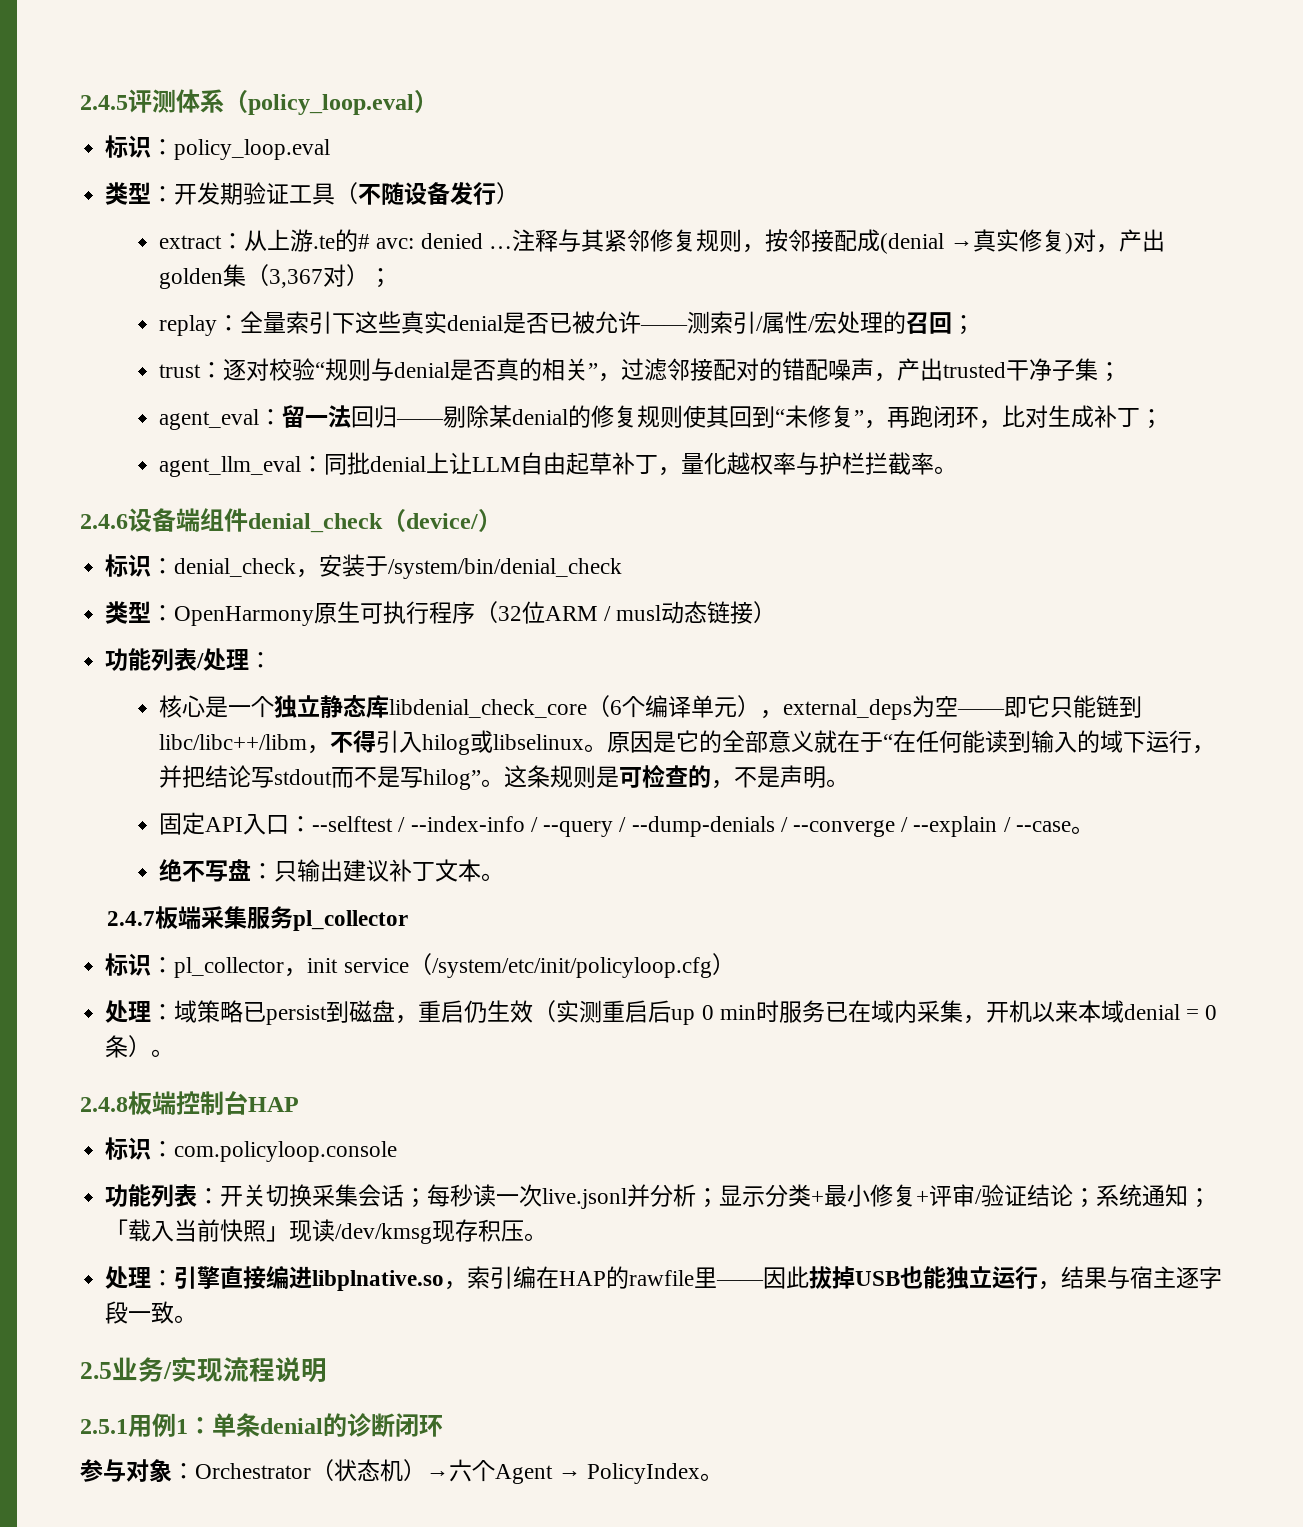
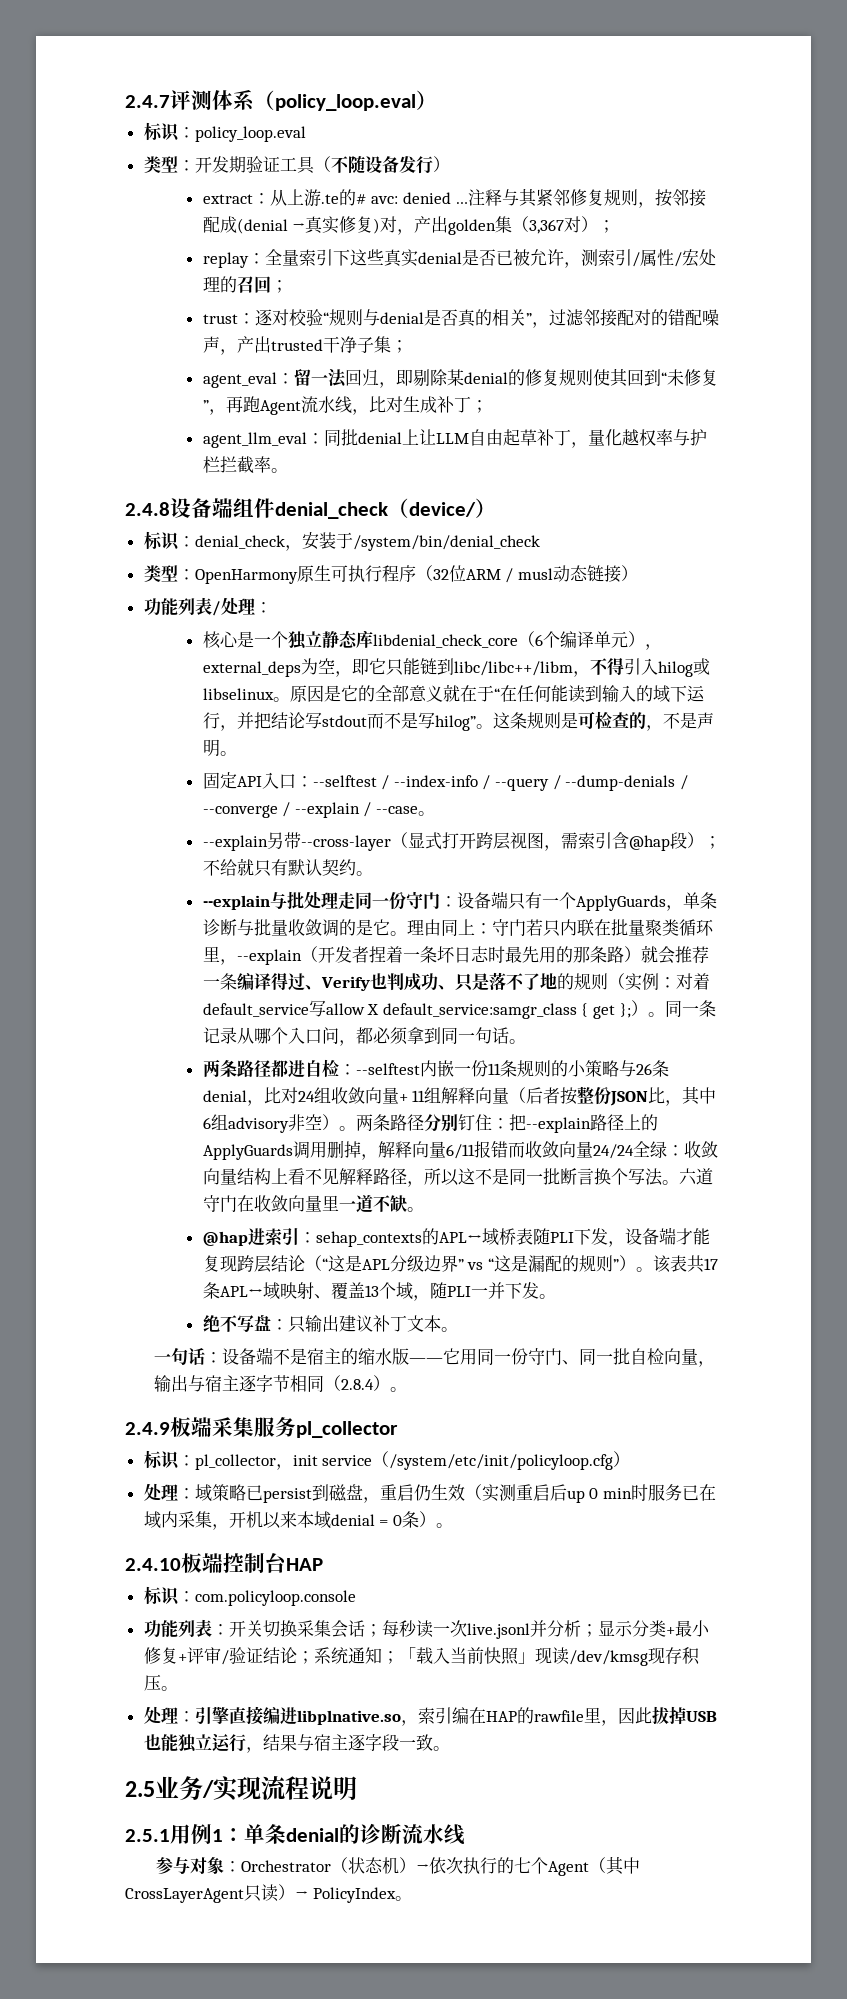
- 2.4.5评测体系（policy_loop.eval）
+ 2.4.7评测体系（policy_loop.eval）
- replay：全量索引下这些真实denial是否已被允许——测索引/属性/宏处理的召回；
+ replay：全量索引下这些真实denial是否已被允许，测索引/属性/宏处理的召回；
- agent_eval：留一法回归——剔除某denial的修复规则使其回到“未修复”，再跑闭环，比对生成补丁；
+ agent_eval：留一法回归，即剔除某denial的修复规则使其回到“未修复”，再跑Agent流水线，比对生成补丁；
- 2.4.6设备端组件denial_check（device/）
+ 2.4.8设备端组件denial_check（device/）
- 核心是一个独立静态库libdenial_check_core（6个编译单元），external_deps为空——即它只能链到libc/libc++/libm，不得引入hilog或libselinux。
+ 核心是一个独立静态库libdenial_check_core（6个编译单元），external_deps为空，即它只能链到libc/libc++/libm，不得引入hilog或libselinux。
+ --explain另带--cross-layer（显式打开跨层视图，需索引含@hap段）；不给就只有默认契约。
+ --explain与批处理走同一份守门：设备端只有一个ApplyGuards，单条诊断与批量收敛调的是它。理由同上：守门若只内联在批量聚类循环里，--explain（开发者捏着一条坏日志时最先用的那条路）就会推荐一条编译得过、Verify也判成功、只是落不了地的规则（实例：对着default_service写allow X default_service:samgr_class { get };）。同一条记录从哪个入口问，都必须拿到同一句话。
+ 两条路径都进自检：--selftest内嵌一份11条规则的小策略与26条denial，比对24组收敛向量+ 11组解释向量（后者按整份JSON比，其中6组advisory非空）。两条路径分别钉住：把--explain路径上的ApplyGuards调用删掉，解释向量6/11报错而收敛向量24/24全绿：收敛向量结构上看不见解释路径，所以这不是同一批断言换个写法。六道守门在收敛向量里一道不缺。
+ @hap进索引：sehap_contexts的APL↔域桥表随PLI下发，设备端才能复现跨层结论（“这是APL分级边界” vs “这是漏配的规则”）。该表共17条APL↔域映射、覆盖13个域，随PLI一并下发。
- 2.4.7板端采集服务pl_collector
+ 一句话：设备端不是宿主的缩水版——它用同一份守门、同一批自检向量，输出与宿主逐字节相同（2.8.4）。
+ 2.4.9板端采集服务pl_collector
- 2.4.8板端控制台HAP
+ 2.4.10板端控制台HAP
- 处理：引擎直接编进libplnative.so，索引编在HAP的rawfile里——因此拔掉USB也能独立运行，结果与宿主逐字段一致。
+ 处理：引擎直接编进libplnative.so，索引编在HAP的rawfile里，因此拔掉USB也能独立运行，结果与宿主逐字段一致。
- 2.5.1用例1：单条denial的诊断闭环
+ 2.5.1用例1：单条denial的诊断流水线
- 参与对象：Orchestrator（状态机）→六个Agent → PolicyIndex。
+ 参与对象：Orchestrator（状态机）→依次执行的七个Agent（其中CrossLayerAgent只读）→ PolicyIndex。

